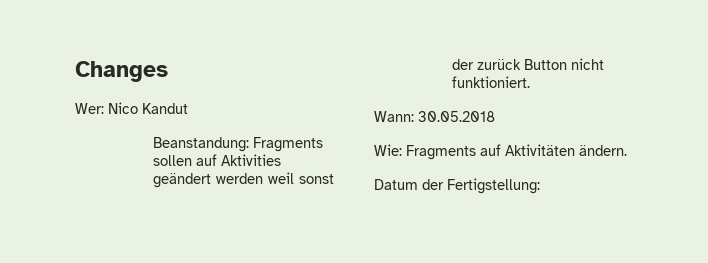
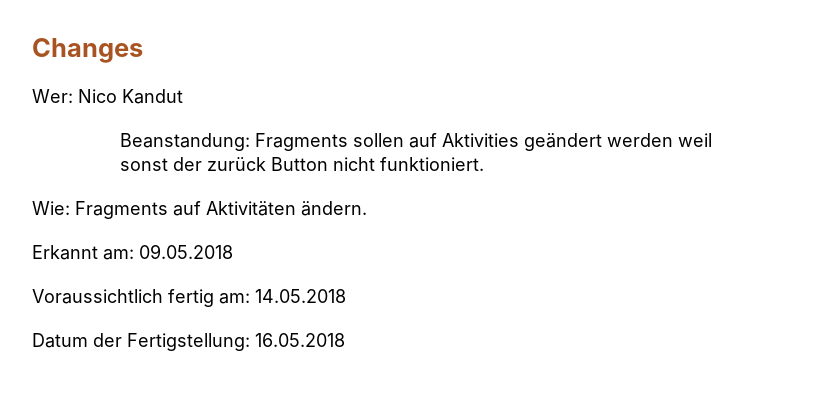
- Wann: 30.05.2018
+ Erkannt am: 09.05.2018
+ Voraussichtlich fertig am: 14.05.2018
- Datum der Fertigstellung:
+ Datum der Fertigstellung: 16.05.2018

